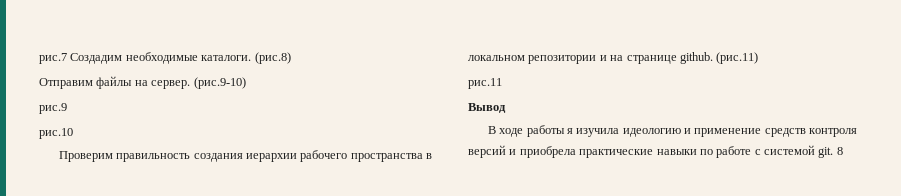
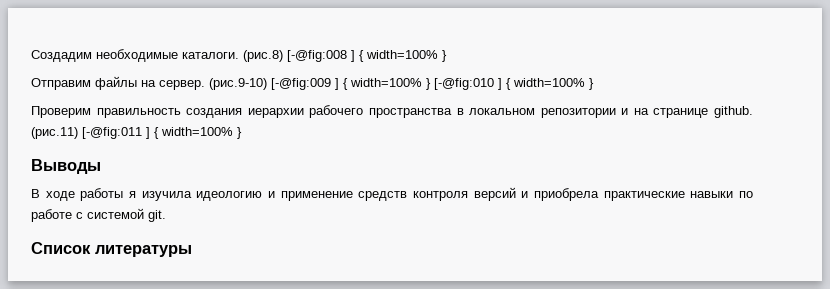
- рис.7 Создадим необходимые каталоги.
+ Создадим необходимые каталоги.
- (рис.8)
+ (рис.8) [-@fig:008 ] { width=100% }
- (рис.9-10)
- рис.9
- рис.10
+ (рис.9-10) [-@fig:009 ] { width=100% } [-@fig:010 ] { width=100% }
- (рис.11)
- рис.11
- Вывод
+ (рис.11) [-@fig:011 ] { width=100% }
+ Выводы
- В ходе работы я изучила идеологию и применение средств контроля версий и приобрела практические навыки по работе с системой git. 8
+ В ходе работы я изучила идеологию и применение средств контроля версий и приобрела практические навыки по работе с системой git.
+ Список литературы

